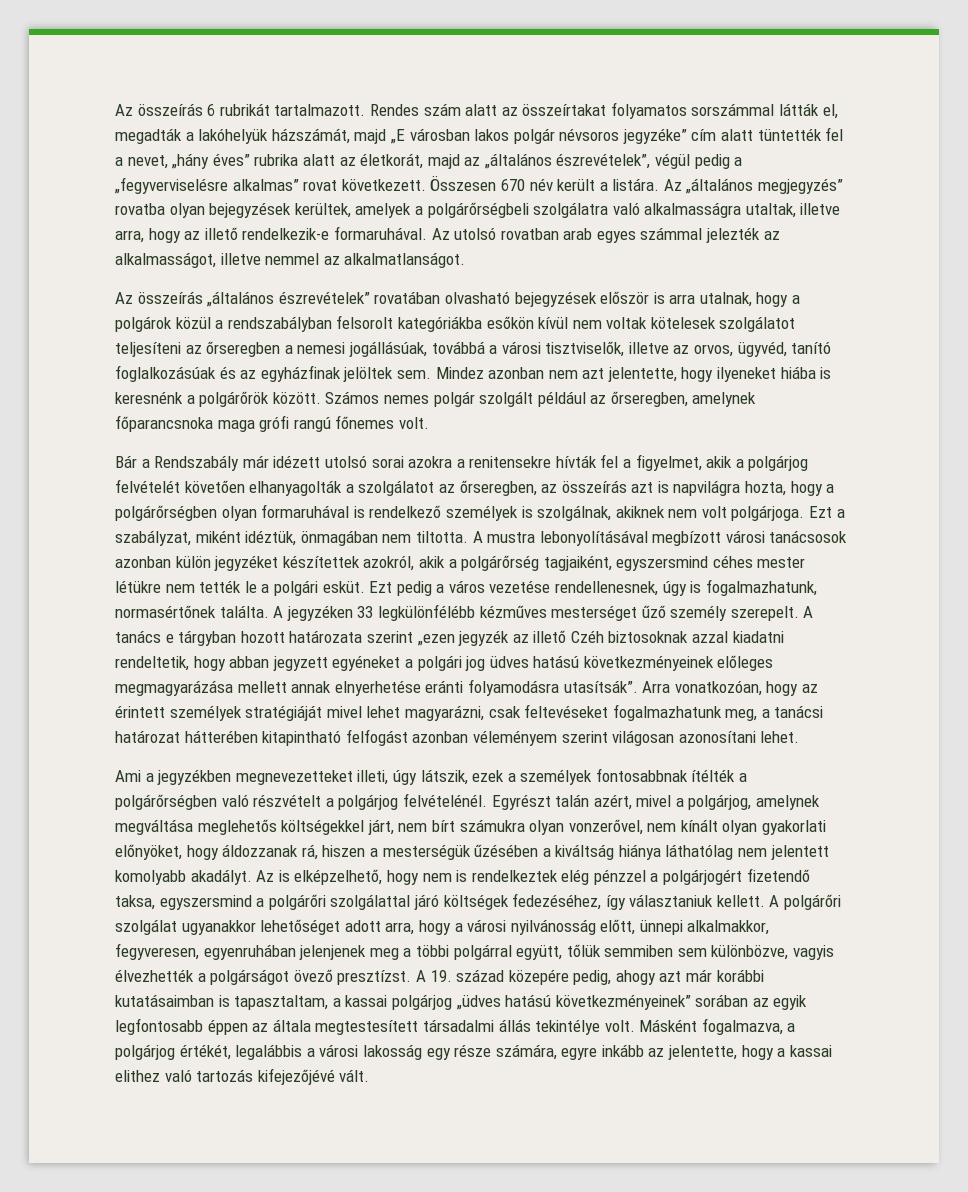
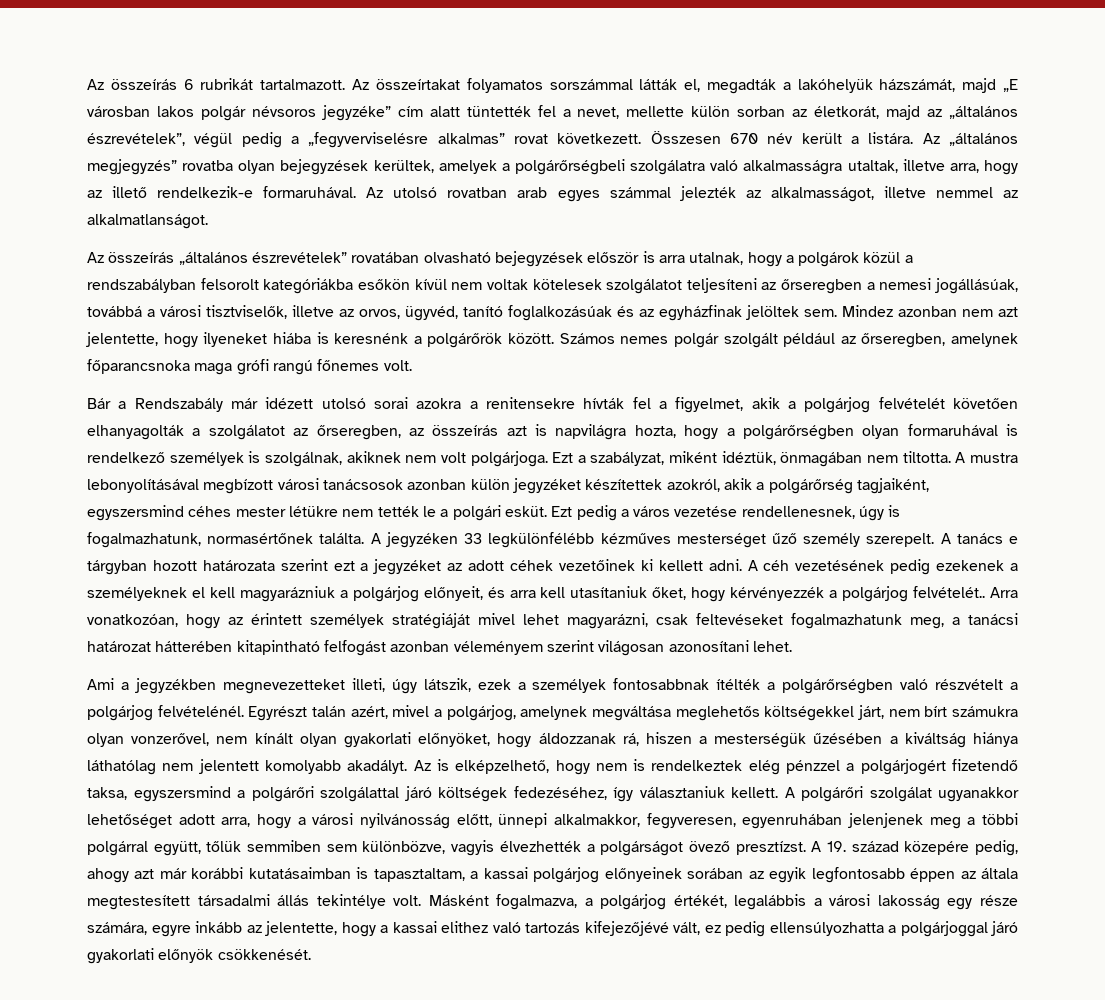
- Rendes szám alatt az összeírtakat folyamatos sorszámmal látták el, megadták a lakóhelyük házszámát, majd „E városban lakos polgár névsoros jegyzéke” cím alatt tüntették fel a nevet, „hány éves” rubrika alatt az életkorát, majd az „általános észrevételek”, végül pedig a „fegyverviselésre alkalmas” rovat következett.
+ Az összeírtakat folyamatos sorszámmal látták el, megadták a lakóhelyük házszámát, majd „E városban lakos polgár névsoros jegyzéke” cím alatt tüntették fel a nevet, mellette külön sorban az életkorát, majd az „általános észrevételek”, végül pedig a „fegyverviselésre alkalmas” rovat következett.
- A tanács e tárgyban hozott határozata szerint „ezen jegyzék az illető Czéh biztosoknak azzal kiadatni rendeltetik, hogy abban jegyzett egyéneket a polgári jog üdves hatású következményeinek előleges megmagyarázása mellett annak elnyerhetése eránti folyamodásra utasítsák”.
+ A tanács e tárgyban hozott határozata szerint ezt a jegyzéket az adott céhek vezetőinek ki kellett adni. A céh vezetésének pedig ezekenek a személyeknek el kell magyarázniuk a polgárjog előnyeit, és arra kell utasítaniuk őket, hogy kérvényezzék a polgárjog felvételét..
- A 19. század közepére pedig, ahogy azt már korábbi kutatásaimban is tapasztaltam, a kassai polgárjog „üdves hatású következményeinek” sorában az egyik legfontosabb éppen az általa megtestesített társadalmi állás tekintélye volt.
+ A 19. század közepére pedig, ahogy azt már korábbi kutatásaimban is tapasztaltam, a kassai polgárjog előnyeinek sorában az egyik legfontosabb éppen az általa megtestesített társadalmi állás tekintélye volt.
- Másként fogalmazva, a polgárjog értékét, legalábbis a városi lakosság egy része számára, egyre inkább az jelentette, hogy a kassai elithez való tartozás kifejezőjévé vált.
+ Másként fogalmazva, a polgárjog értékét, legalábbis a városi lakosság egy része számára, egyre inkább az jelentette, hogy a kassai elithez való tartozás kifejezőjévé vált, ez pedig ellensúlyozhatta a polgárjoggal járó gyakorlati előnyök csökkenését.

